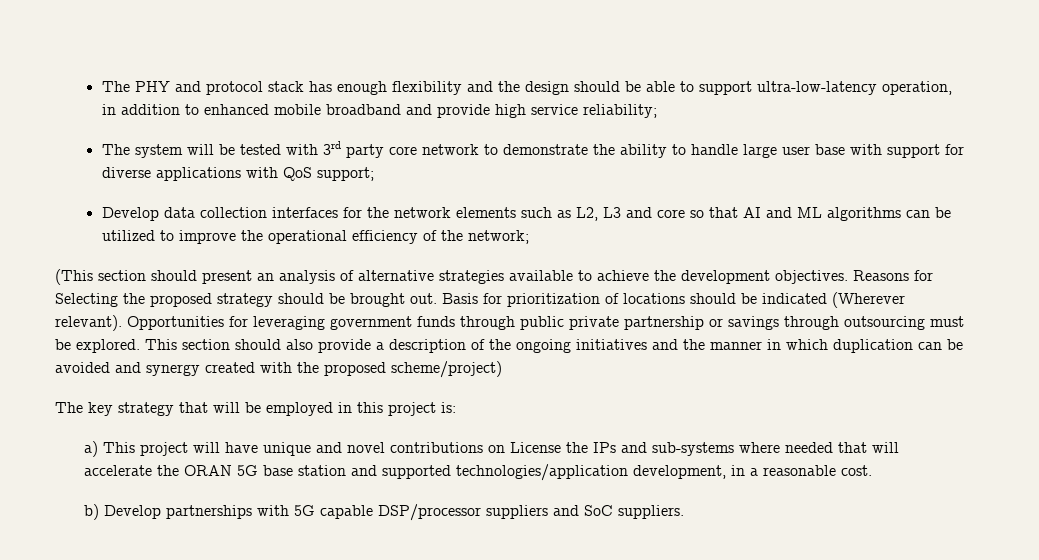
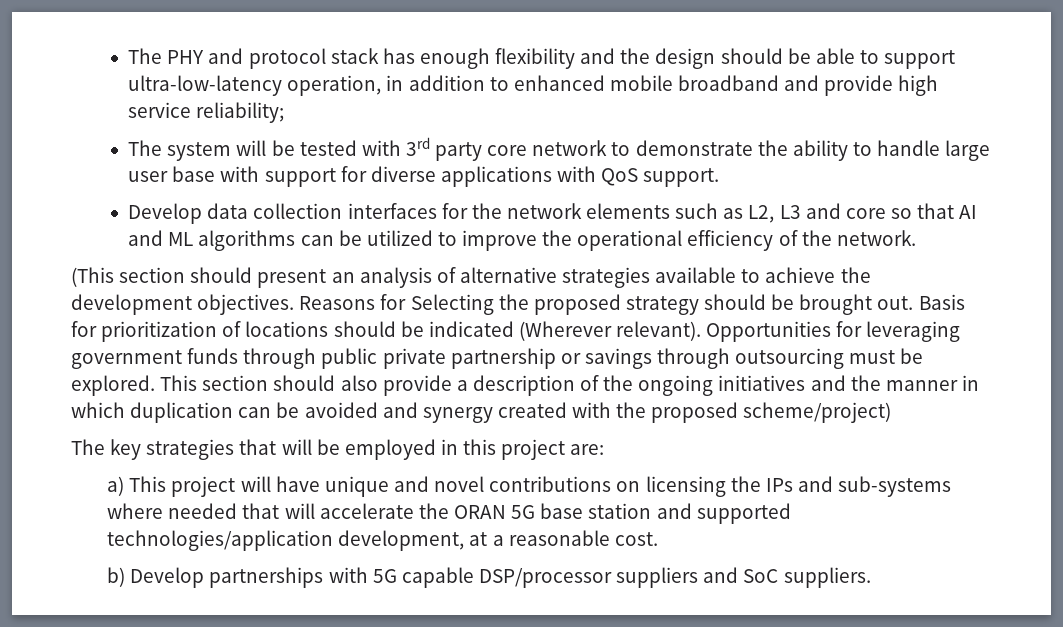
- The system will be tested with 3rd party core network to demonstrate the ability to handle large user base with support for diverse applications with QoS support;
+ The system will be tested with 3rd party core network to demonstrate the ability to handle large user base with support for diverse applications with QoS support.
- Develop data collection interfaces for the network elements such as L2, L3 and core so that AI and ML algorithms can be utilized to improve the operational efficiency of the network;
+ Develop data collection interfaces for the network elements such as L2, L3 and core so that AI and ML algorithms can be utilized to improve the operational efficiency of the network.
- The key strategy that will be employed in this project is:
+ The key strategies that will be employed in this project are:
- a) This project will have unique and novel contributions on License the IPs and sub-systems where needed that will accelerate the ORAN 5G base station and supported technologies/application development, in a reasonable cost.
+ a) This project will have unique and novel contributions on licensing the IPs and sub-systems where needed that will accelerate the ORAN 5G base station and supported technologies/application development, at a reasonable cost.

